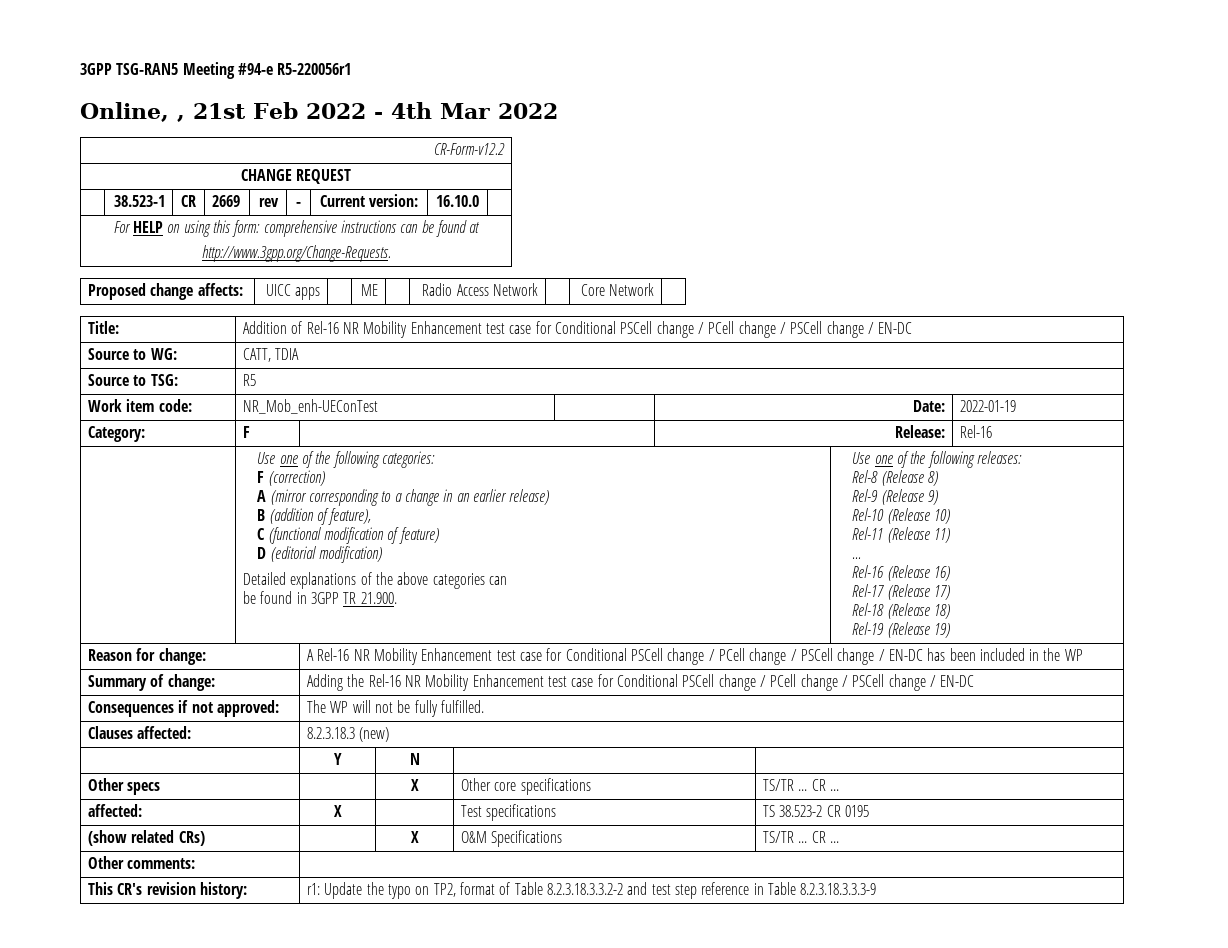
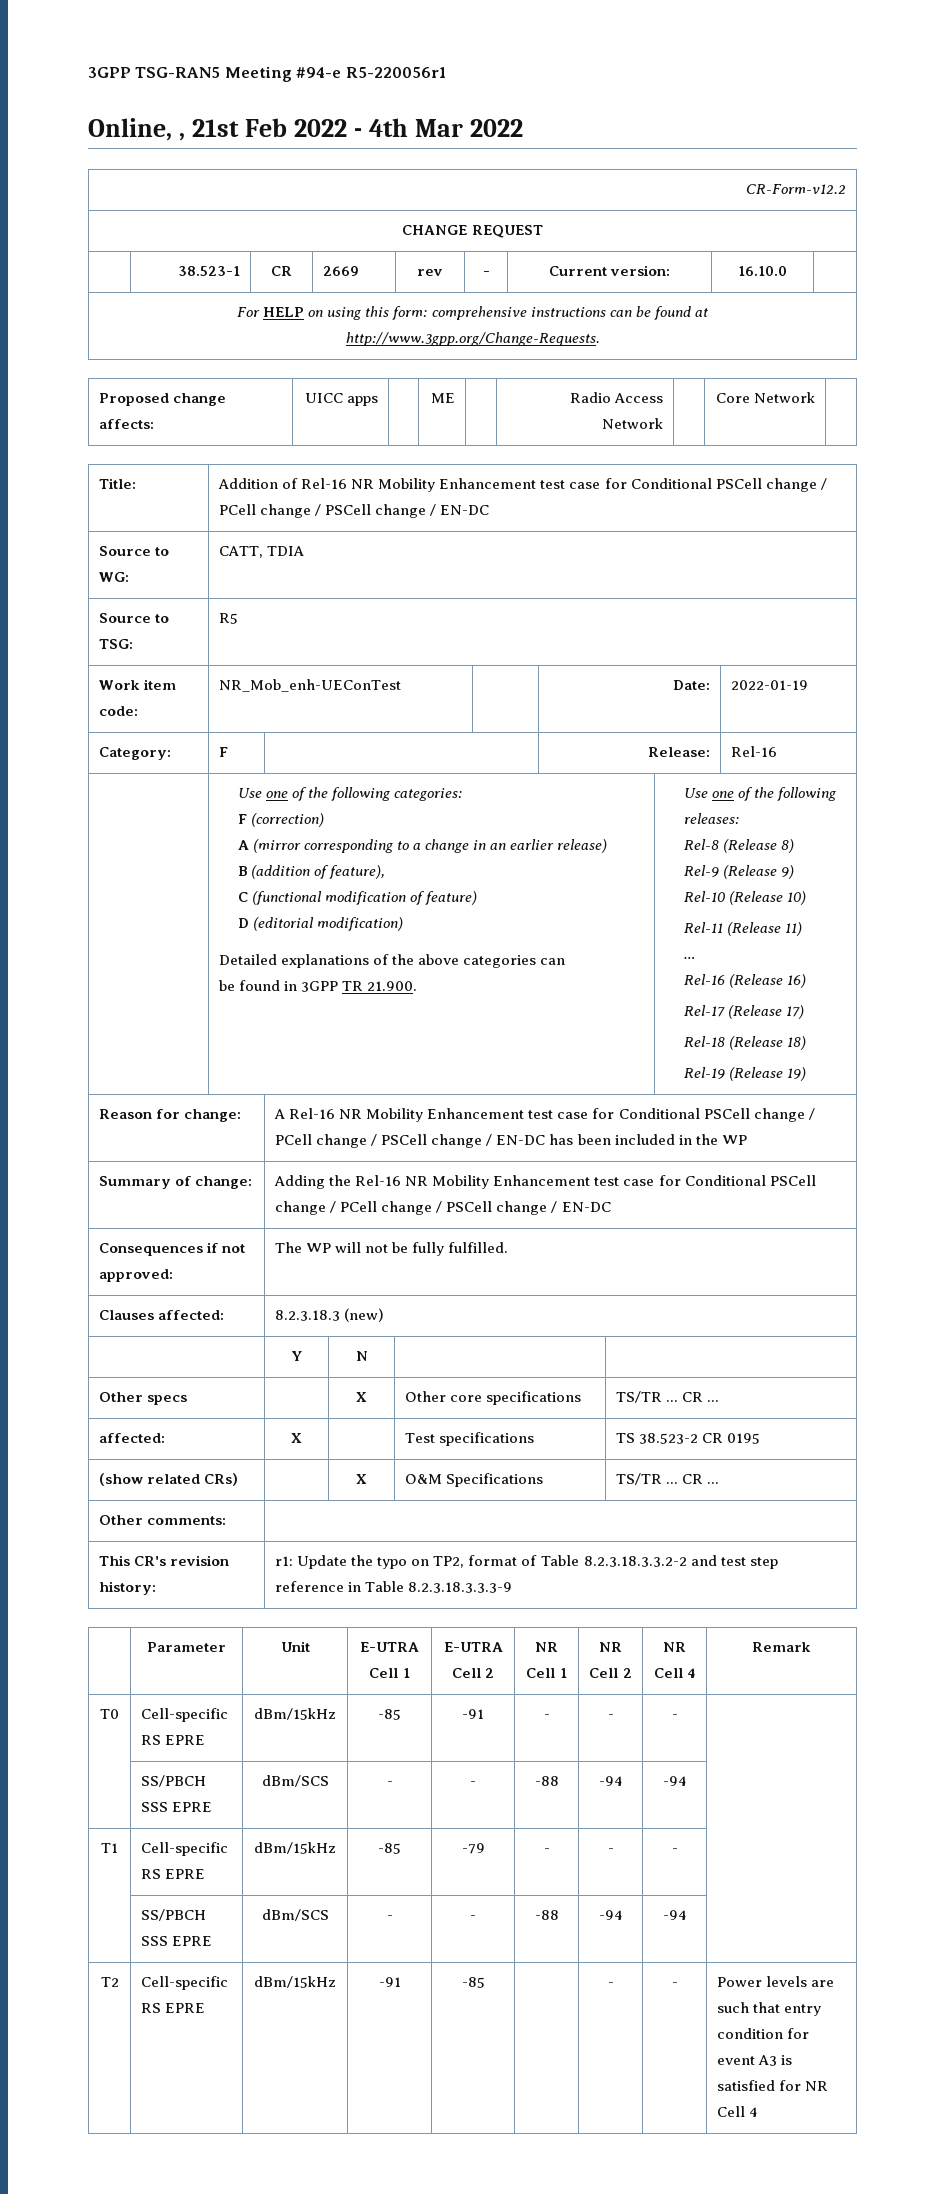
+ | Parameter | Unit | E-UTRA Cell 1 | E-UTRA Cell 2 | NR Cell 1 | NR Cell 2 | NR Cell 4 | Remark
+ T0 | Cell-specific RS EPRE | dBm/15kHz | -85 | -91 | - | - | - |
+ | SS/PBCH SSS EPRE | dBm/SCS | - | - | -88 | -94 | -94 |
+ T1 | Cell-specific RS EPRE | dBm/15kHz | -85 | -79 | - | - | - |
+ | SS/PBCH SSS EPRE | dBm/SCS | - | - | -88 | -94 | -94 |
+ T2 | Cell-specific RS EPRE | dBm/15kHz | -91 | -85 | | - | - | Power levels are such that entry condition for event A3 is satisfied for NR Cell 4

